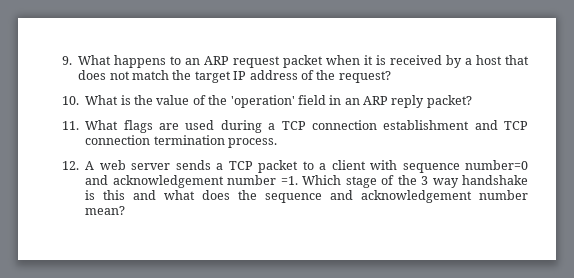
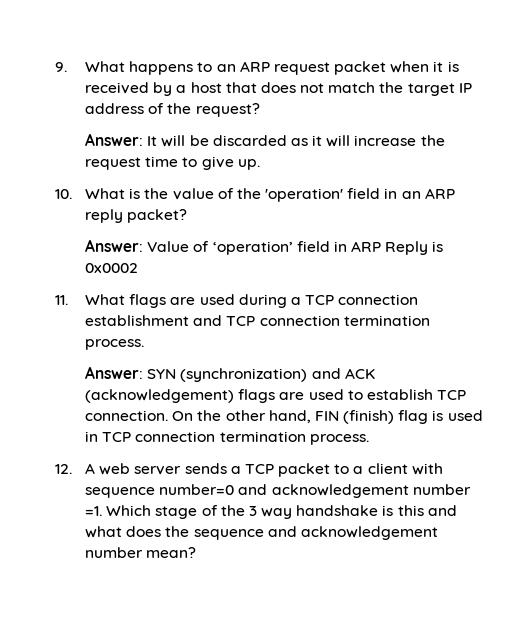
+ Answer: It will be discarded as it will increase the request time to give up.
+ Answer: Value of ‘operation’ field in ARP Reply is 0x0002
+ Answer: SYN (synchronization) and ACK (acknowledgement) flags are used to establish TCP connection. On the other hand, FIN (finish) flag is used in TCP connection termination process.

